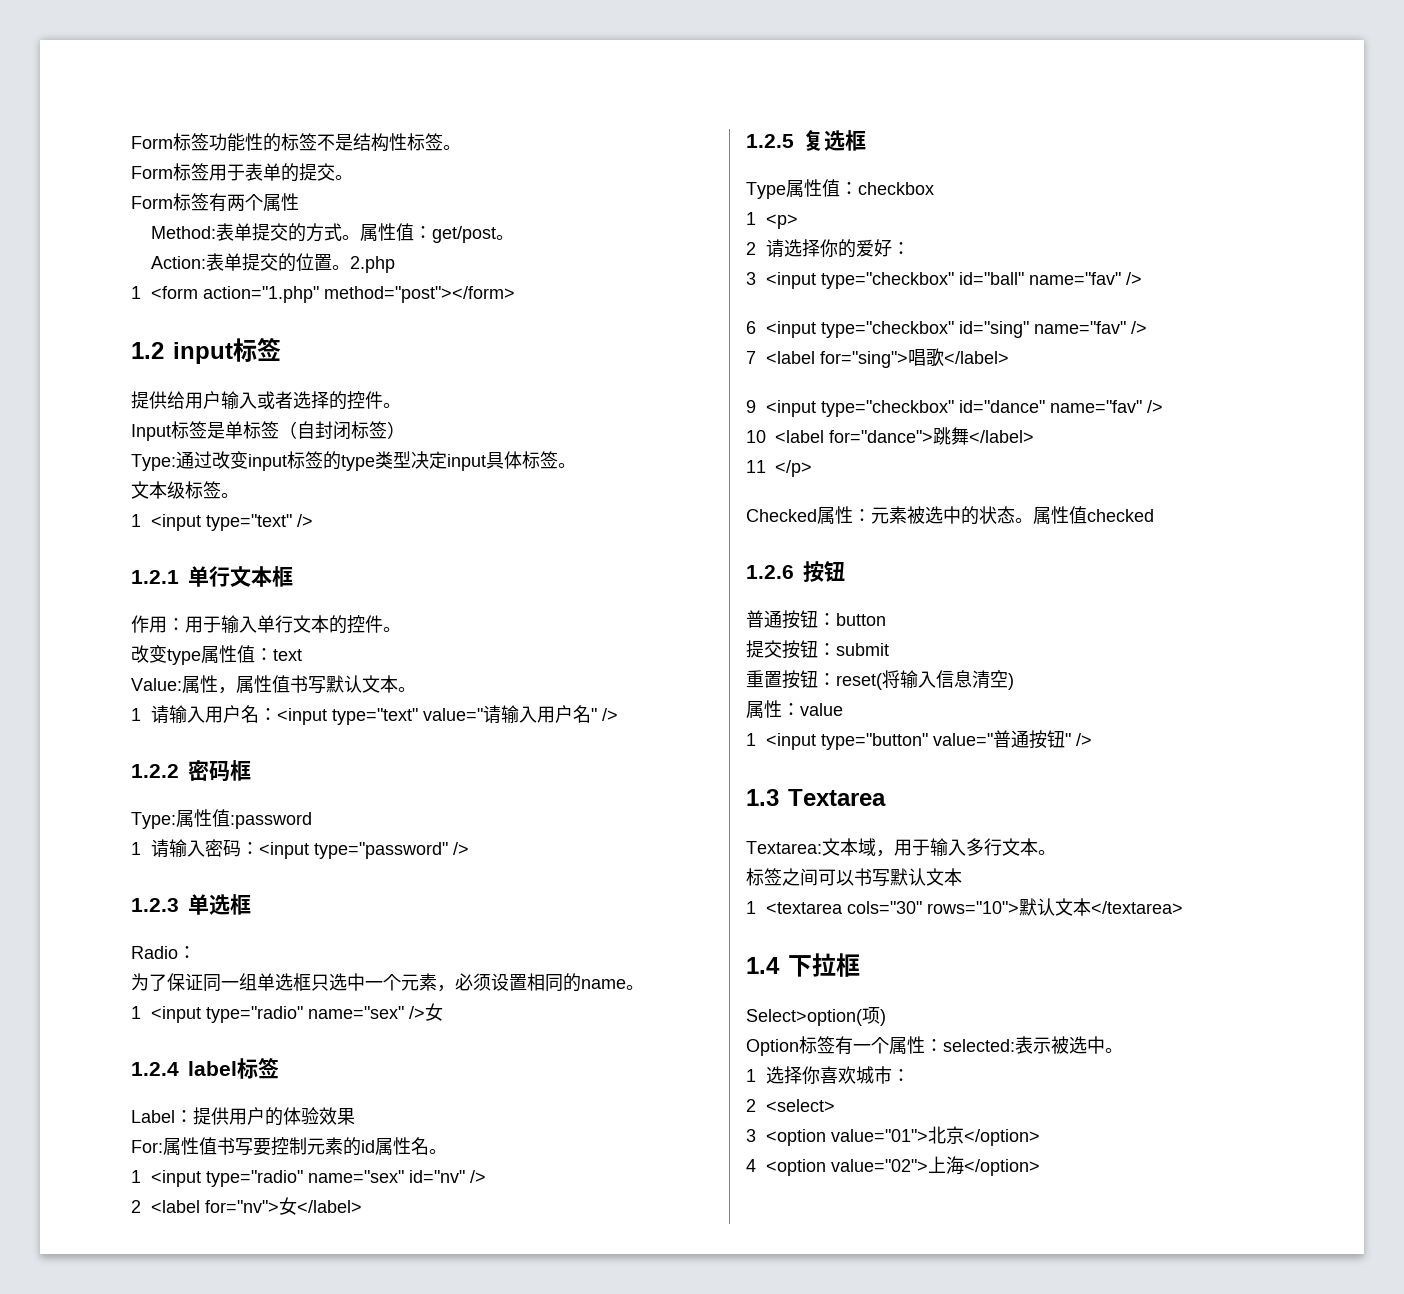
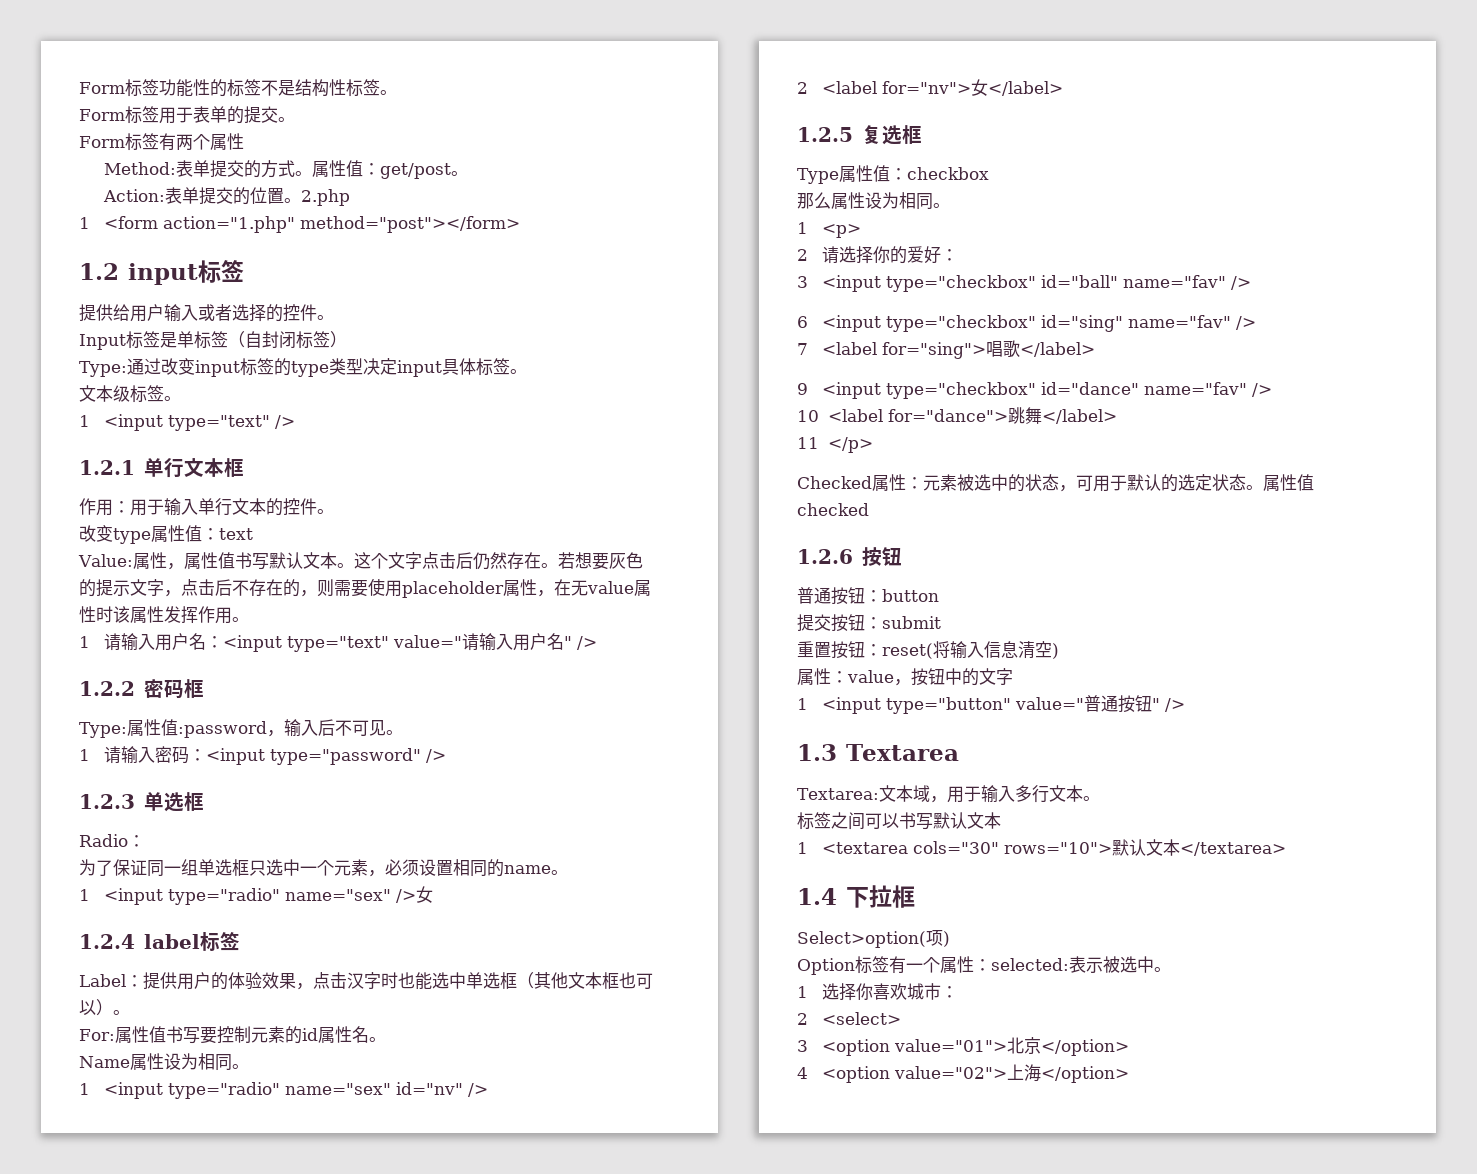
+ 这个文字点击后仍然存在。若想要灰色的提示文字，点击后不存在的，则需要使用placeholder属性，在无value属性时该属性发挥作用。
- Type:属性值:password
+ Type:属性值:password，输入后不可见。
- Label：提供用户的体验效果
+ Label：提供用户的体验效果，点击汉字时也能选中单选框（其他文本框也可以）。
+ Name属性设为相同。
+ 那么属性设为相同。
- Checked属性：元素被选中的状态。
+ Checked属性：元素被选中的状态，可用于默认的选定状态。
- 属性：value
+ 属性：value，按钮中的文字

